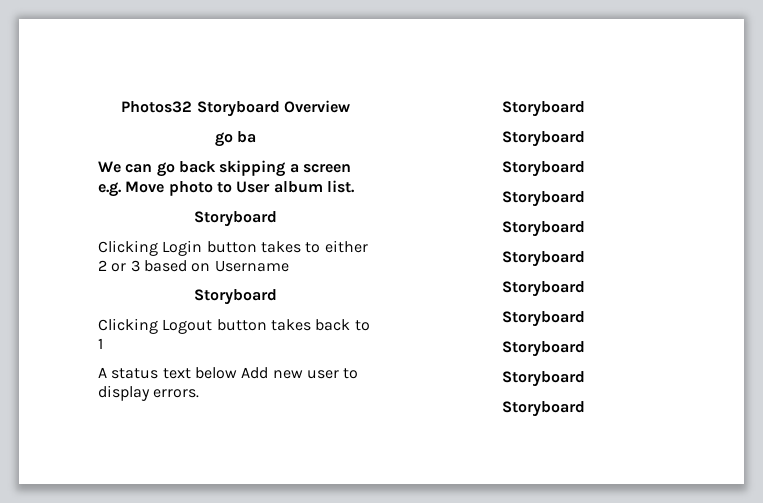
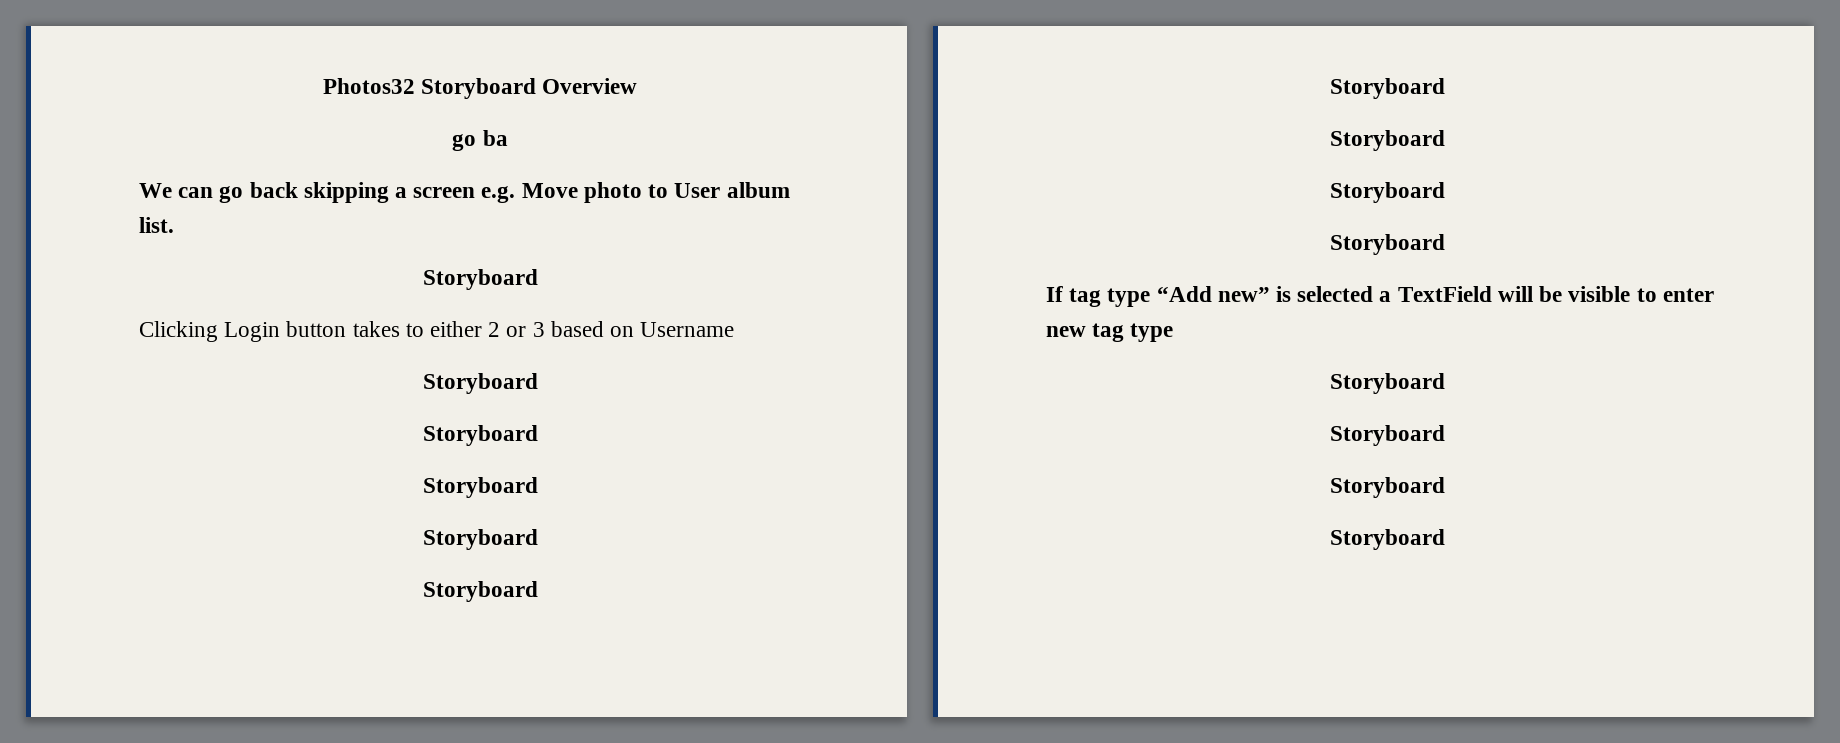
  Clicking Login button takes to either 2 or 3 based on Username
- Storyboard
- Clicking Logout button takes back to 1
- A status text below Add new user to display errors.
  Storyboard
  Storyboard
  Storyboard
  Storyboard
  Storyboard
  Storyboard
  Storyboard
+ Storyboard
+ Storyboard
+ If tag type “Add new” is selected a TextField will be visible to enter new tag type

